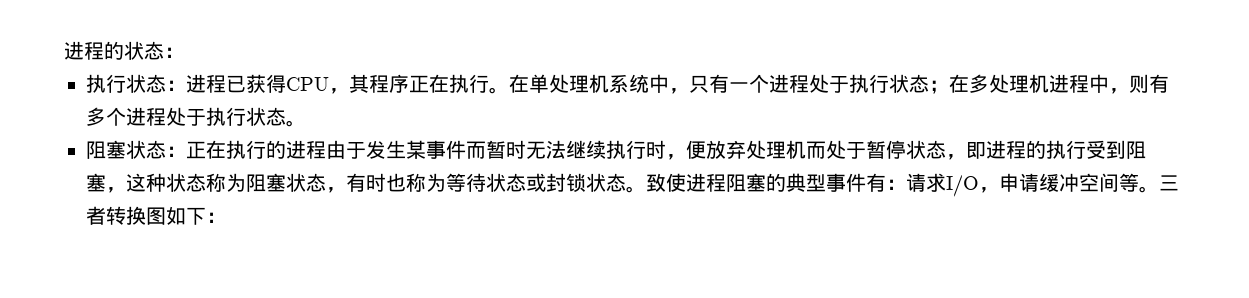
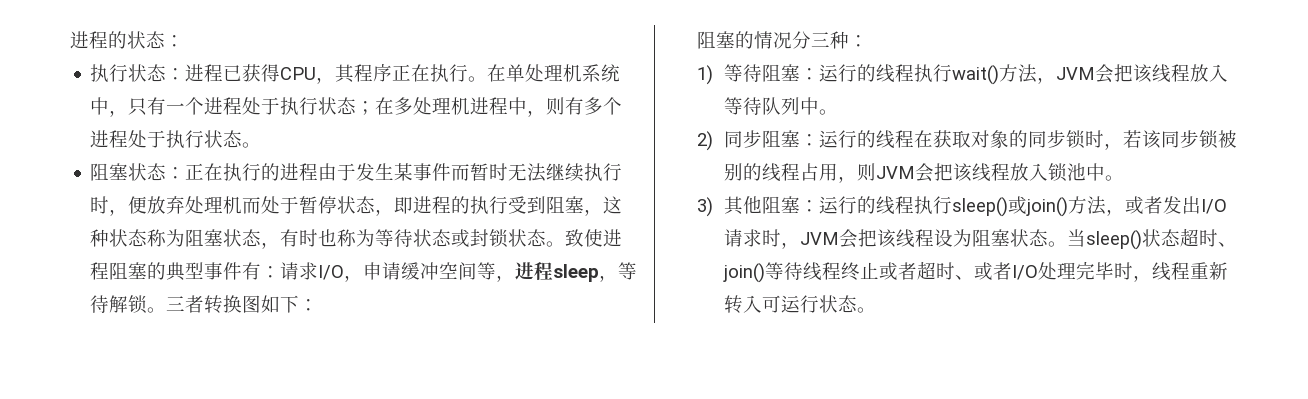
- 致使进程阻塞的典型事件有：请求I/O，申请缓冲空间等。
+ 致使进程阻塞的典型事件有：请求I/O，申请缓冲空间等，进程sleep，等待解锁。
+ 阻塞的情况分三种：
+ 1)等待阻塞：运行的线程执行wait()方法，JVM会把该线程放入等待队列中。
+ 2)同步阻塞：运行的线程在获取对象的同步锁时，若该同步锁被别的线程占用，则JVM会把该线程放入锁池中。
+ 3)其他阻塞：运行的线程执行sleep()或join()方法，或者发出I/O请求时，JVM会把该线程设为阻塞状态。当sleep()状态超时、join()等待线程终止或者超时、或者I/O处理完毕时，线程重新转入可运行状态。

